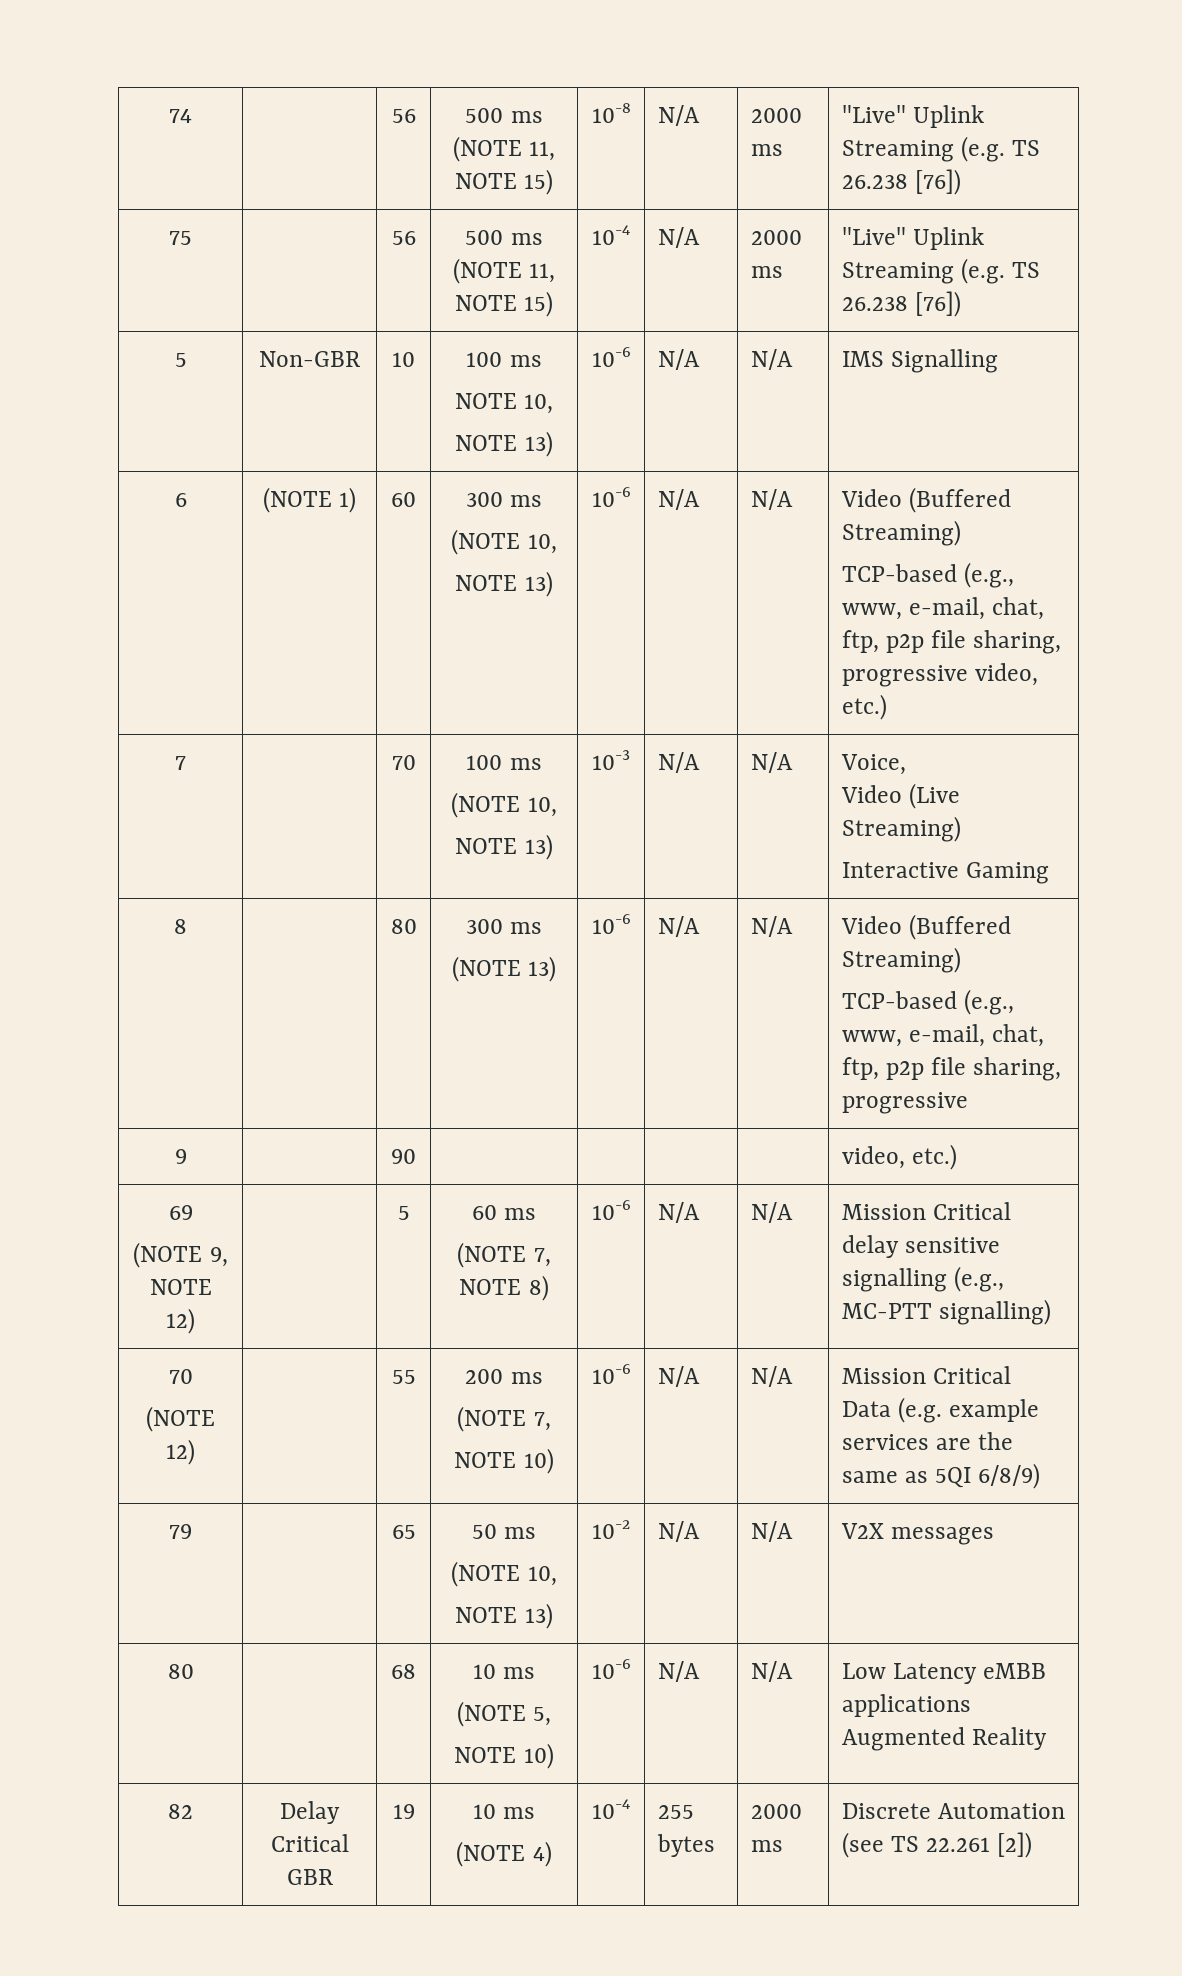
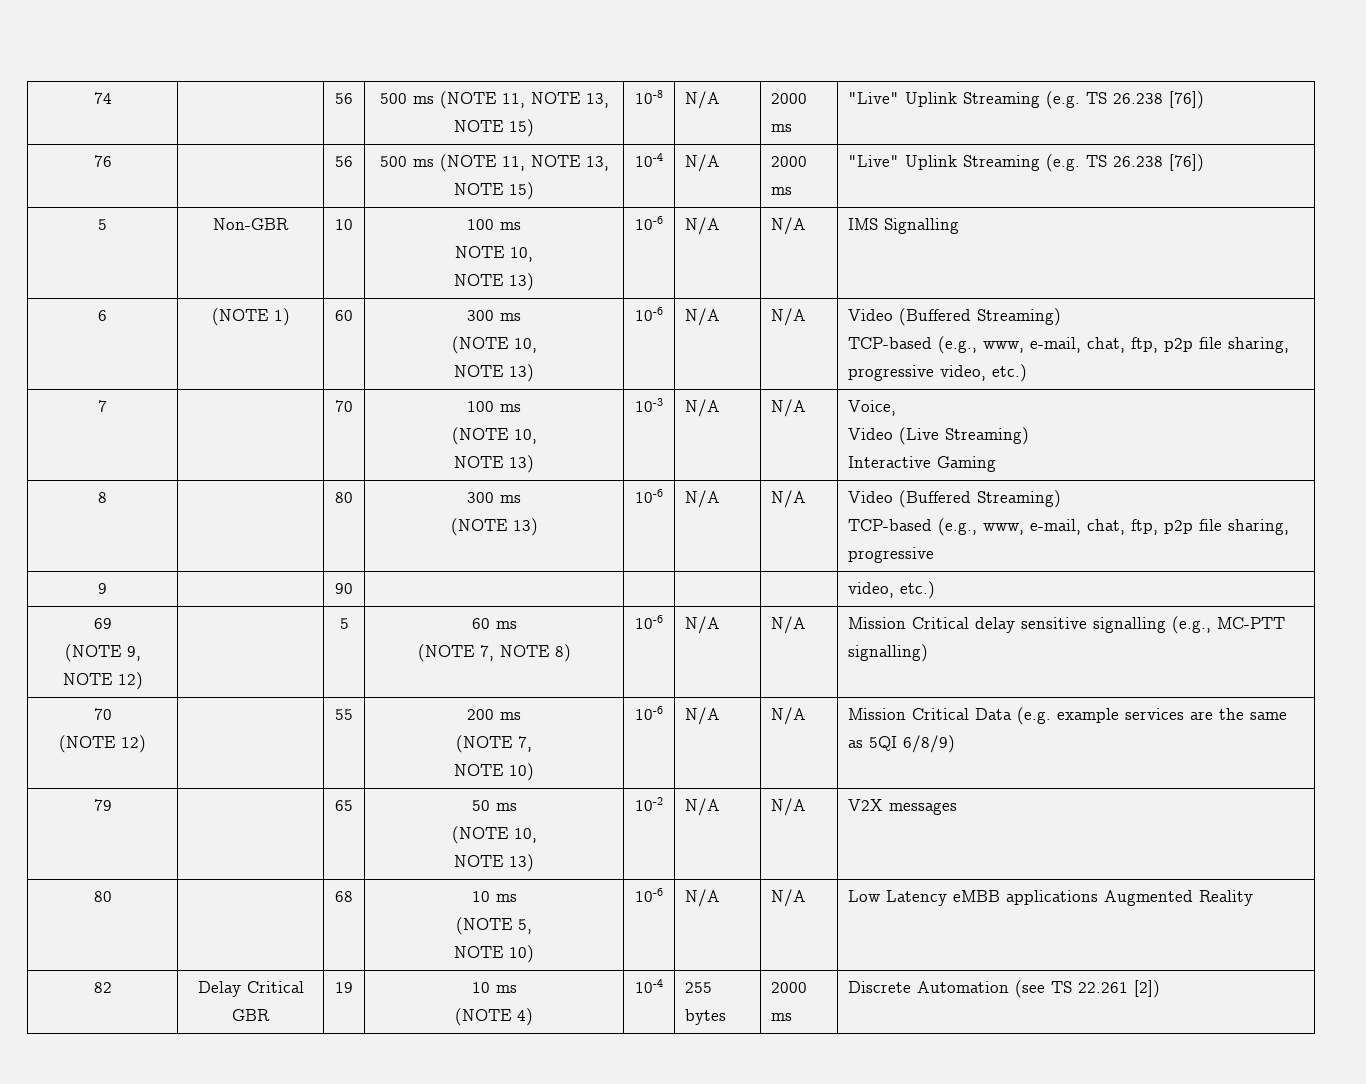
- 74 | | 56 | 500 ms (NOTE 11, NOTE 15) | 10-8 | N/A | 2000 ms | "Live" Uplink Streaming (e.g. TS 26.238 [76])
+ 74 | | 56 | 500 ms (NOTE 11, NOTE 13, NOTE 15) | 10-8 | N/A | 2000 ms | "Live" Uplink Streaming (e.g. TS 26.238 [76])
- 75 | | 56 | 500 ms (NOTE 11, NOTE 15) | 10-4 | N/A | 2000 ms | "Live" Uplink Streaming (e.g. TS 26.238 [76])
+ 76 | | 56 | 500 ms (NOTE 11, NOTE 13, NOTE 15) | 10-4 | N/A | 2000 ms | "Live" Uplink Streaming (e.g. TS 26.238 [76])

